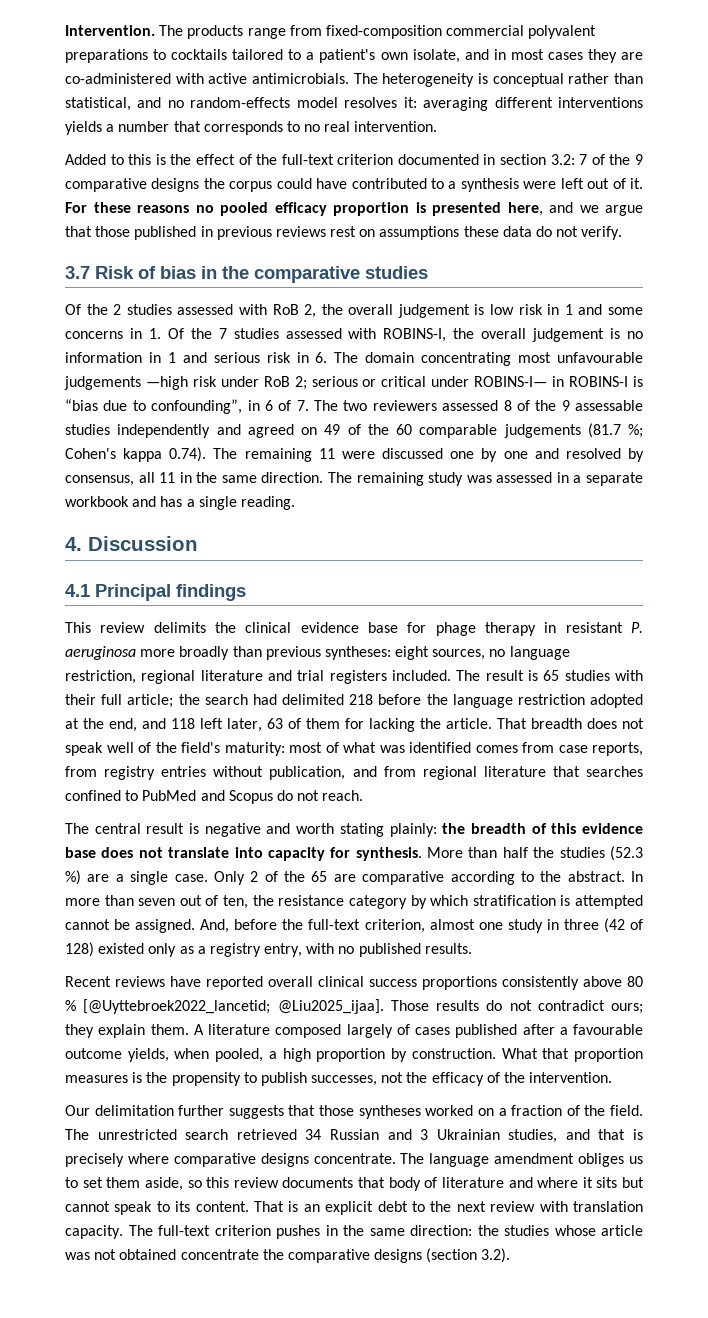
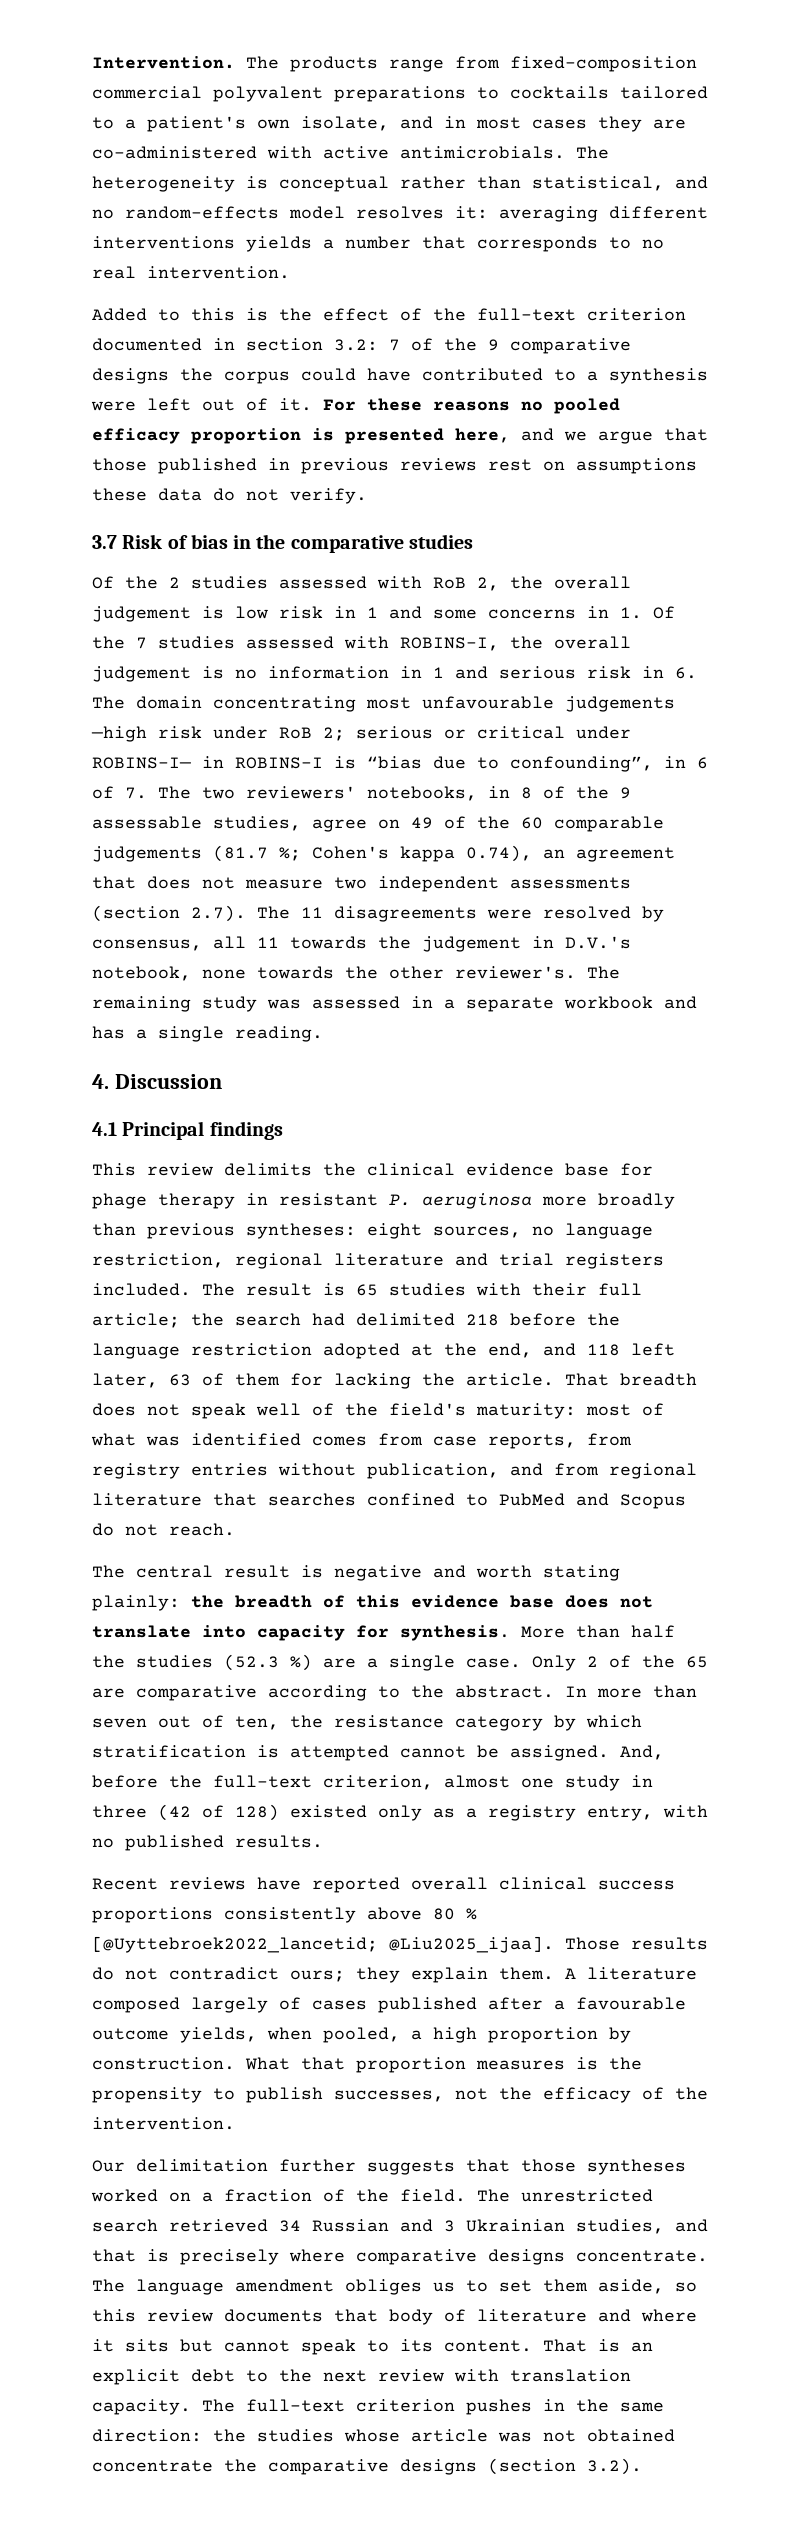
- serious or critical under ROBINS-I— in ROBINS-I is “bias due to confounding”, in 6 of 7. The two reviewers assessed 8 of the 9 assessable studies independently and agreed on 49 of the 60 comparable judgements (81.7 %;
+ serious or critical under ROBINS-I— in ROBINS-I is “bias due to confounding”, in 6 of 7. The two reviewers' notebooks, in 8 of the 9 assessable studies, agree on 49 of the 60 comparable judgements (81.7 %;
- Cohen's kappa 0.74). The remaining 11 were discussed one by one and resolved by consensus, all 11 in the same direction.
+ Cohen's kappa 0.74), an agreement that does not measure two independent assessments (section 2.7). The 11 disagreements were resolved by consensus, all 11 towards the judgement in D.V.'s notebook, none towards the other reviewer's.

